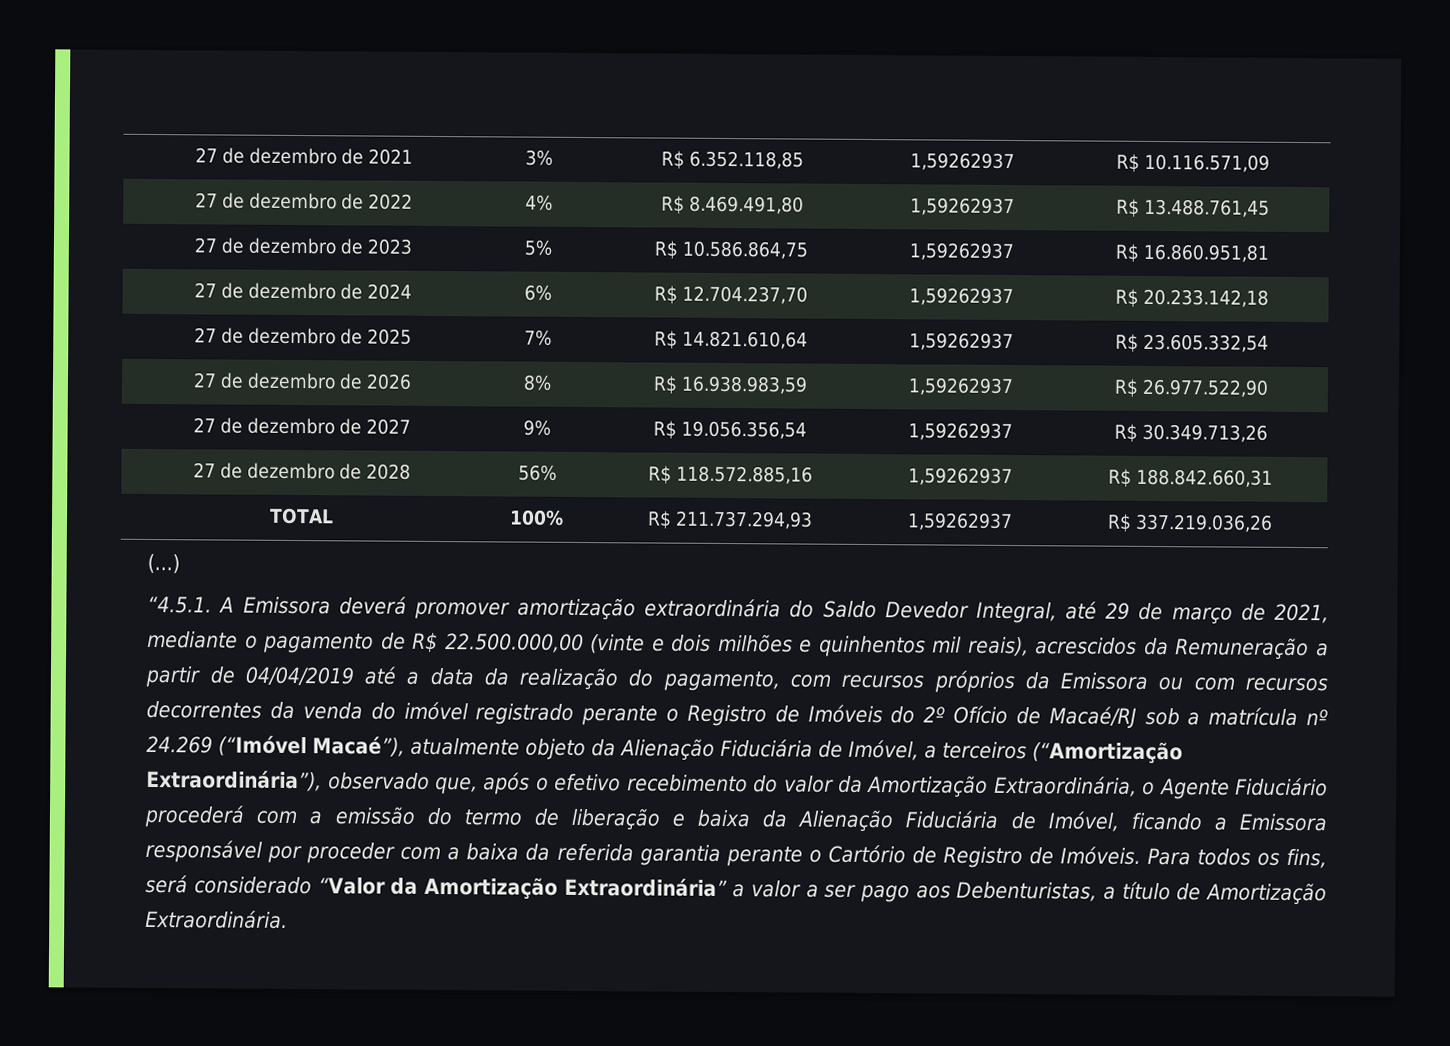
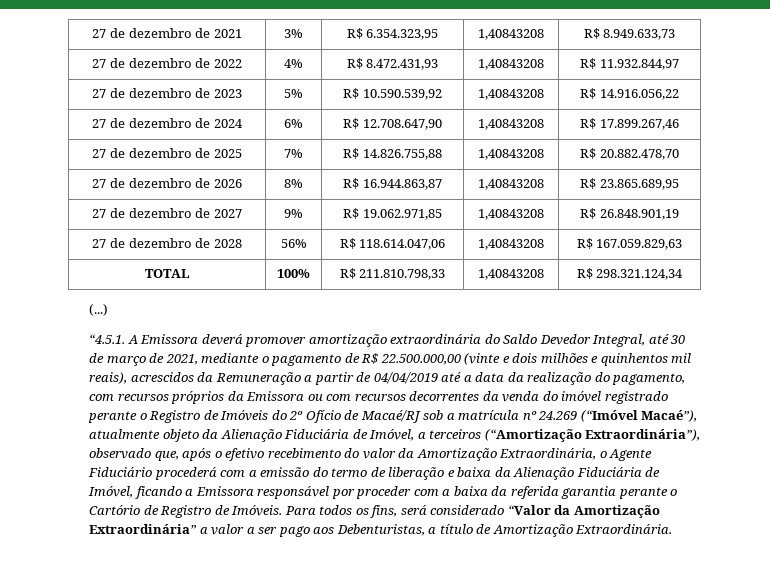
- 27 de dezembro de 2021 | 3% | R$ 6.352.118,85 | 1,59262937 | R$ 10.116.571,09
+ 27 de dezembro de 2021 | 3% | R$ 6.354.323,95 | 1,40843208 | R$ 8.949.633,73
- 27 de dezembro de 2022 | 4% | R$ 8.469.491,80 | 1,59262937 | R$ 13.488.761,45
+ 27 de dezembro de 2022 | 4% | R$ 8.472.431,93 | 1,40843208 | R$ 11.932.844,97
- 27 de dezembro de 2023 | 5% | R$ 10.586.864,75 | 1,59262937 | R$ 16.860.951,81
+ 27 de dezembro de 2023 | 5% | R$ 10.590.539,92 | 1,40843208 | R$ 14.916.056,22
- 27 de dezembro de 2024 | 6% | R$ 12.704.237,70 | 1,59262937 | R$ 20.233.142,18
+ 27 de dezembro de 2024 | 6% | R$ 12.708.647,90 | 1,40843208 | R$ 17.899.267,46
- 27 de dezembro de 2025 | 7% | R$ 14.821.610,64 | 1,59262937 | R$ 23.605.332,54
+ 27 de dezembro de 2025 | 7% | R$ 14.826.755,88 | 1,40843208 | R$ 20.882.478,70
- 27 de dezembro de 2026 | 8% | R$ 16.938.983,59 | 1,59262937 | R$ 26.977.522,90
+ 27 de dezembro de 2026 | 8% | R$ 16.944.863,87 | 1,40843208 | R$ 23.865.689,95
- 27 de dezembro de 2027 | 9% | R$ 19.056.356,54 | 1,59262937 | R$ 30.349.713,26
+ 27 de dezembro de 2027 | 9% | R$ 19.062.971,85 | 1,40843208 | R$ 26.848.901,19
- 27 de dezembro de 2028 | 56% | R$ 118.572.885,16 | 1,59262937 | R$ 188.842.660,31
+ 27 de dezembro de 2028 | 56% | R$ 118.614.047,06 | 1,40843208 | R$ 167.059.829,63
- TOTAL | 100% | R$ 211.737.294,93 | 1,59262937 | R$ 337.219.036,26
+ TOTAL | 100% | R$ 211.810.798,33 | 1,40843208 | R$ 298.321.124,34
- “4.5.1. A Emissora deverá promover amortização extraordinária do Saldo Devedor Integral, até 29 de março de 2021, mediante o pagamento de R$ 22.500.000,00 (vinte e dois milhões e quinhentos mil reais), acrescidos da Remuneração a partir de 04/04/2019 até a data da realização do pagamento, com recursos próprios da Emissora ou com recursos decorrentes da venda do imóvel registrado perante o Registro de Imóveis do 2º Ofício de Macaé/RJ sob a matrícula nº 24.269 (“Imóvel Macaé”), atualmente objeto da Alienação Fiduciária de Imóvel, a terceiros (“Amortização Extraordinária”), observado que, após o efetivo recebimento do valor da Amortização Extraordinária, o Agente Fiduciário procederá com a emissão do termo de liberação e baixa da Alienação Fiduciária de Imóvel, ficando a Emissora responsável por proceder com a baixa da referida garantia perante o Cartório de Registro de Imóveis.
+ “4.5.1. A Emissora deverá promover amortização extraordinária do Saldo Devedor Integral, até 30 de março de 2021, mediante o pagamento de R$ 22.500.000,00 (vinte e dois milhões e quinhentos mil reais), acrescidos da Remuneração a partir de 04/04/2019 até a data da realização do pagamento, com recursos próprios da Emissora ou com recursos decorrentes da venda do imóvel registrado perante o Registro de Imóveis do 2º Ofício de Macaé/RJ sob a matrícula nº 24.269 (“Imóvel Macaé”), atualmente objeto da Alienação Fiduciária de Imóvel, a terceiros (“Amortização Extraordinária”), observado que, após o efetivo recebimento do valor da Amortização Extraordinária, o Agente Fiduciário procederá com a emissão do termo de liberação e baixa da Alienação Fiduciária de Imóvel, ficando a Emissora responsável por proceder com a baixa da referida garantia perante o Cartório de Registro de Imóveis.

